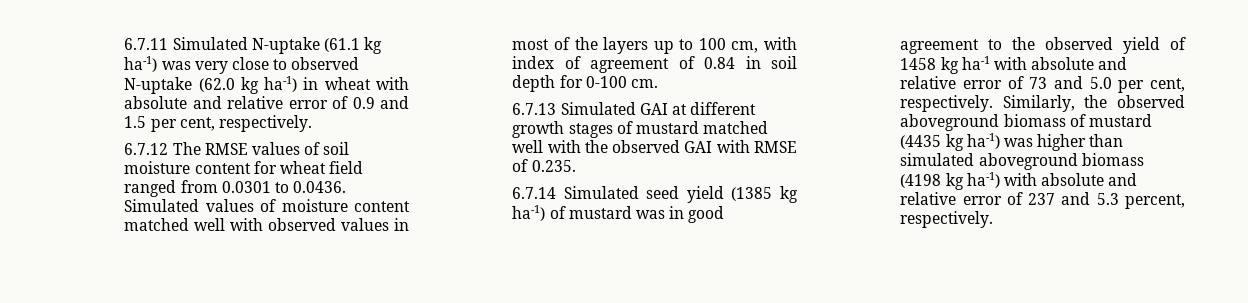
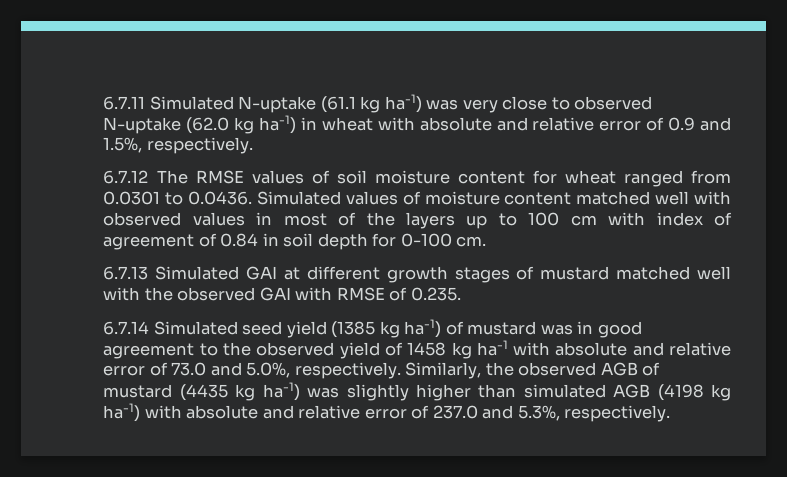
- 6.7.11 Simulated N-uptake (61.1 kg ha-1) was very close to observed N-uptake (62.0 kg ha-1) in wheat with absolute and relative error of 0.9 and 1.5 per cent, respectively.
+ 6.7.11 Simulated N-uptake (61.1 kg ha-1) was very close to observed N-uptake (62.0 kg ha-1) in wheat with absolute and relative error of 0.9 and 1.5%, respectively.
- 6.7.12 The RMSE values of soil moisture content for wheat field ranged from 0.0301 to 0.0436. Simulated values of moisture content matched well with observed values in most of the layers up to 100 cm, with index of agreement of 0.84 in soil depth for 0-100 cm.
+ 6.7.12 The RMSE values of soil moisture content for wheat ranged from 0.0301 to 0.0436. Simulated values of moisture content matched well with observed values in most of the layers up to 100 cm with index of agreement of 0.84 in soil depth for 0-100 cm.
- 6.7.14 Simulated seed yield (1385 kg ha-1) of mustard was in good agreement to the observed yield of 1458 kg ha-1 with absolute and relative error of 73 and 5.0 per cent, respectively.
+ 6.7.14 Simulated seed yield (1385 kg ha-1) of mustard was in good agreement to the observed yield of 1458 kg ha-1 with absolute and relative error of 73.0 and 5.0%, respectively.
- Similarly, the observed aboveground biomass of mustard (4435 kg ha-1) was higher than simulated aboveground biomass (4198 kg ha-1) with absolute and relative error of 237 and 5.3 percent, respectively.
+ Similarly, the observed AGB of mustard (4435 kg ha-1) was slightly higher than simulated AGB (4198 kg ha-1) with absolute and relative error of 237.0 and 5.3%, respectively.

